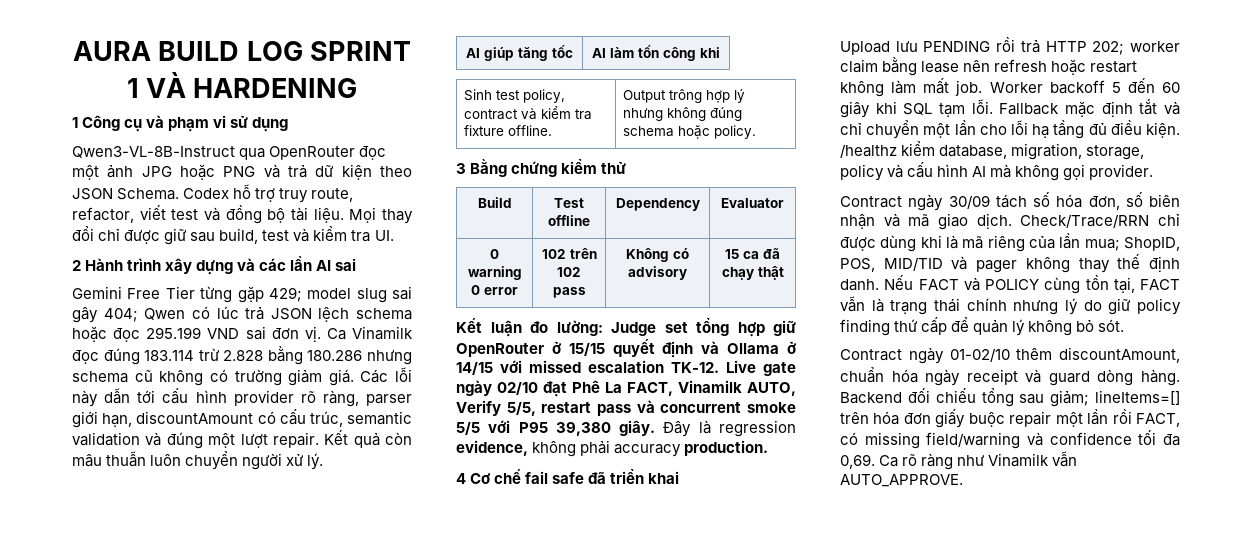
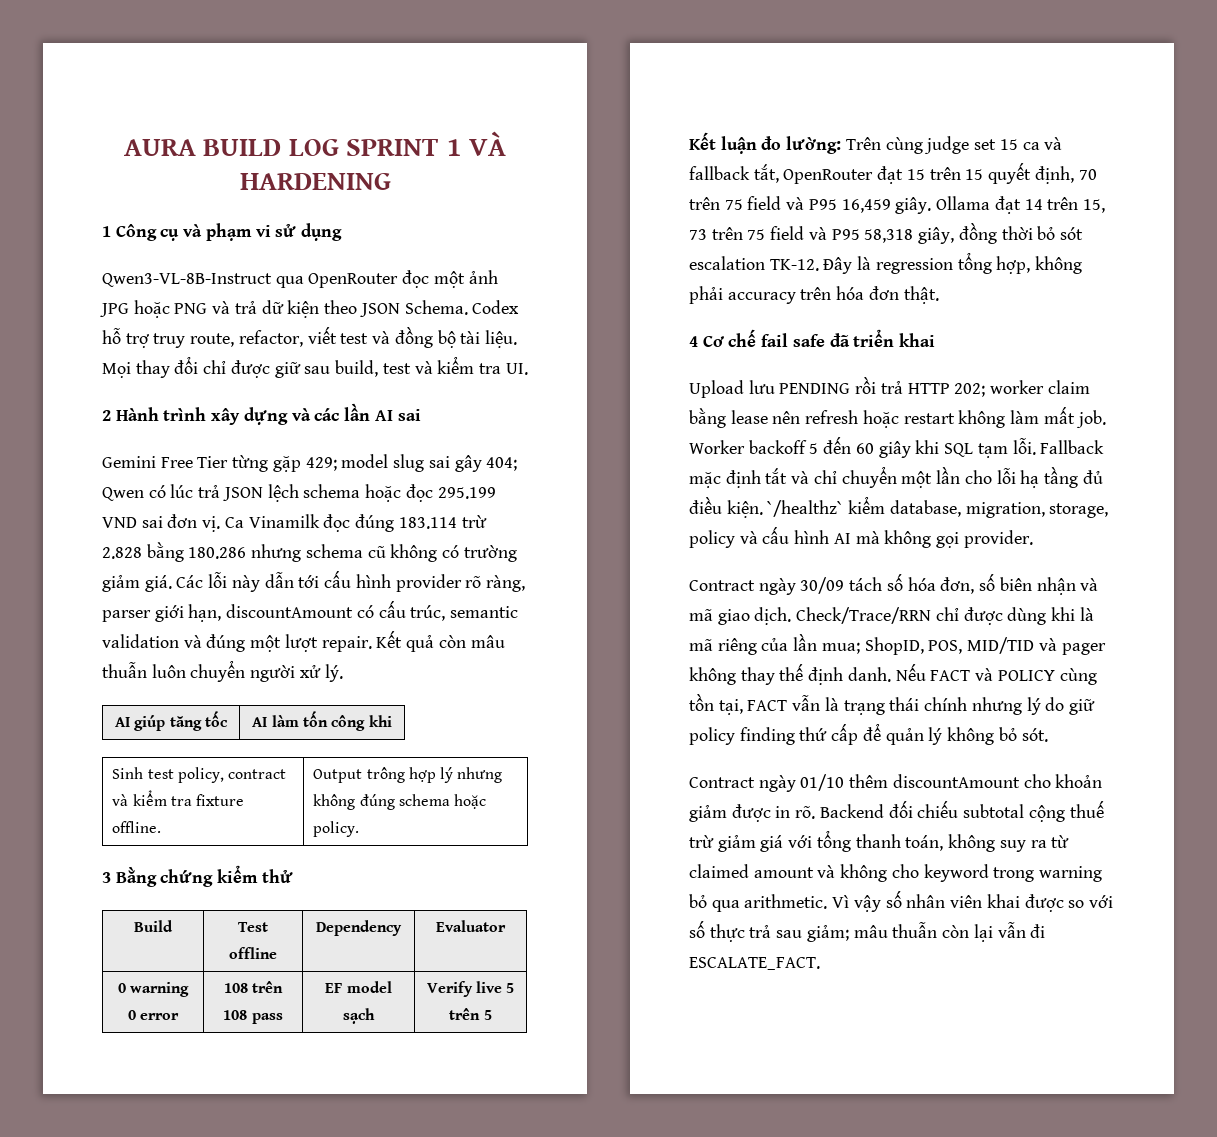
- 0 warning 0 error | 102 trên 102 pass | Không có advisory | 15 ca đã chạy thật
- Kết luận đo lường: Judge set tổng hợp giữ OpenRouter ở 15/15 quyết định và Ollama ở 14/15 với missed escalation TK-12. Live gate ngày 02/10 đạt Phê La FACT, Vinamilk AUTO, Verify 5/5, restart pass và concurrent smoke 5/5 với P95 39,380 giây.
+ 0 warning 0 error | 108 trên 108 pass | EF model sạch | Verify live 5 trên 5
+ Kết luận đo lường: Trên cùng judge set 15 ca và fallback tắt, OpenRouter đạt 15 trên 15 quyết định, 70 trên 75 field và P95 16,459 giây. Ollama đạt 14 trên 15, 73 trên 75 field và P95 58,318 giây, đồng thời bỏ sót escalation TK-12.
- Đây là regression evidence, không phải accuracy production.
+ Đây là regression tổng hợp, không phải accuracy trên hóa đơn thật.
- /healthz kiểm database, migration, storage, policy và cấu hình AI mà không gọi provider.
+ `/healthz` kiểm database, migration, storage, policy và cấu hình AI mà không gọi provider.
- Contract ngày 01-02/10 thêm discountAmount, chuẩn hóa ngày receipt và guard dòng hàng. Backend đối chiếu tổng sau giảm; lineItems=[] trên hóa đơn giấy buộc repair một lần rồi FACT, có missing field/warning và confidence tối đa 0,69. Ca rõ ràng như Vinamilk vẫn AUTO_APPROVE.
+ Contract ngày 01/10 thêm discountAmount cho khoản giảm được in rõ. Backend đối chiếu subtotal cộng thuế trừ giảm giá với tổng thanh toán, không suy ra từ claimed amount và không cho keyword trong warning bỏ qua arithmetic. Vì vậy số nhân viên khai được so với số thực trả sau giảm; mâu thuẫn còn lại vẫn đi ESCALATE_FACT.

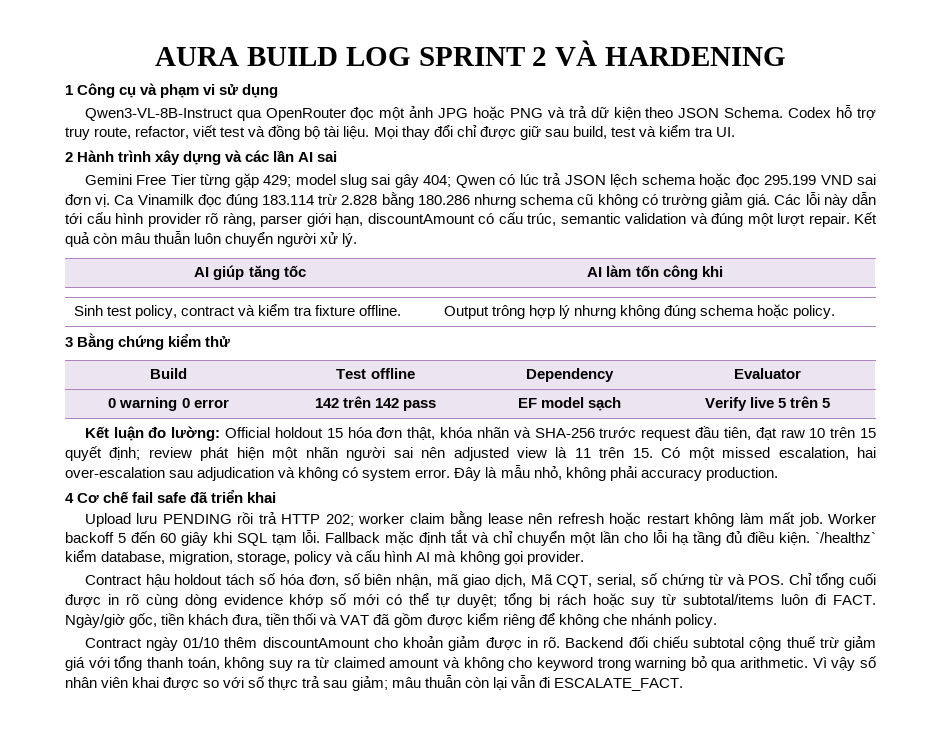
- AURA BUILD LOG SPRINT 1 VÀ HARDENING
+ AURA BUILD LOG SPRINT 2 VÀ HARDENING
- 0 warning 0 error | 108 trên 108 pass | EF model sạch | Verify live 5 trên 5
+ 0 warning 0 error | 142 trên 142 pass | EF model sạch | Verify live 5 trên 5
- Kết luận đo lường: Trên cùng judge set 15 ca và fallback tắt, OpenRouter đạt 15 trên 15 quyết định, 70 trên 75 field và P95 16,459 giây. Ollama đạt 14 trên 15, 73 trên 75 field và P95 58,318 giây, đồng thời bỏ sót escalation TK-12. Đây là regression tổng hợp, không phải accuracy trên hóa đơn thật.
+ Kết luận đo lường: Official holdout 15 hóa đơn thật, khóa nhãn và SHA-256 trước request đầu tiên, đạt raw 10 trên 15 quyết định; review phát hiện một nhãn người sai nên adjusted view là 11 trên 15. Có một missed escalation, hai over-escalation sau adjudication và không có system error. Đây là mẫu nhỏ, không phải accuracy production.
- Contract ngày 30/09 tách số hóa đơn, số biên nhận và mã giao dịch. Check/Trace/RRN chỉ được dùng khi là mã riêng của lần mua; ShopID, POS, MID/TID và pager không thay thế định danh. Nếu FACT và POLICY cùng tồn tại, FACT vẫn là trạng thái chính nhưng lý do giữ policy finding thứ cấp để quản lý không bỏ sót.
+ Contract hậu holdout tách số hóa đơn, số biên nhận, mã giao dịch, Mã CQT, serial, số chứng từ và POS. Chỉ tổng cuối được in rõ cùng dòng evidence khớp số mới có thể tự duyệt; tổng bị rách hoặc suy từ subtotal/items luôn đi FACT. Ngày/giờ gốc, tiền khách đưa, tiền thối và VAT đã gồm được kiểm riêng để không che nhánh policy.

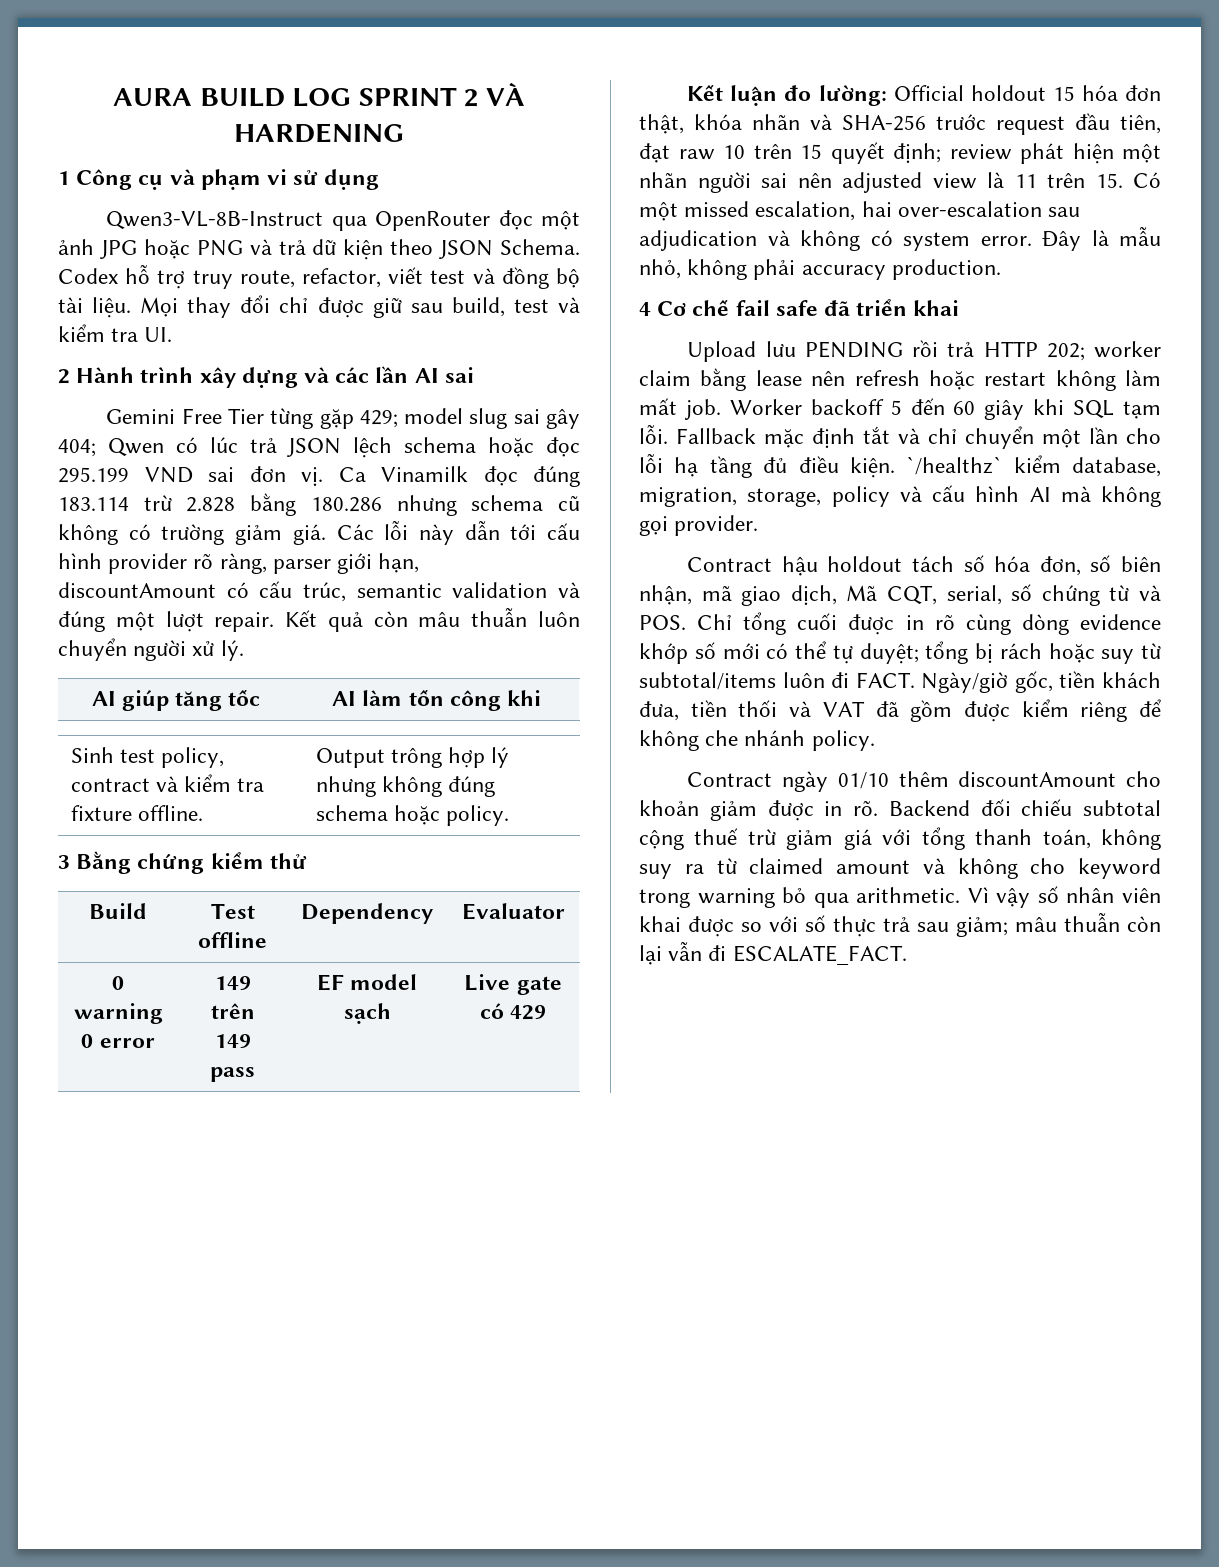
- 0 warning 0 error | 142 trên 142 pass | EF model sạch | Verify live 5 trên 5
+ 0 warning 0 error | 149 trên 149 pass | EF model sạch | Live gate có 429

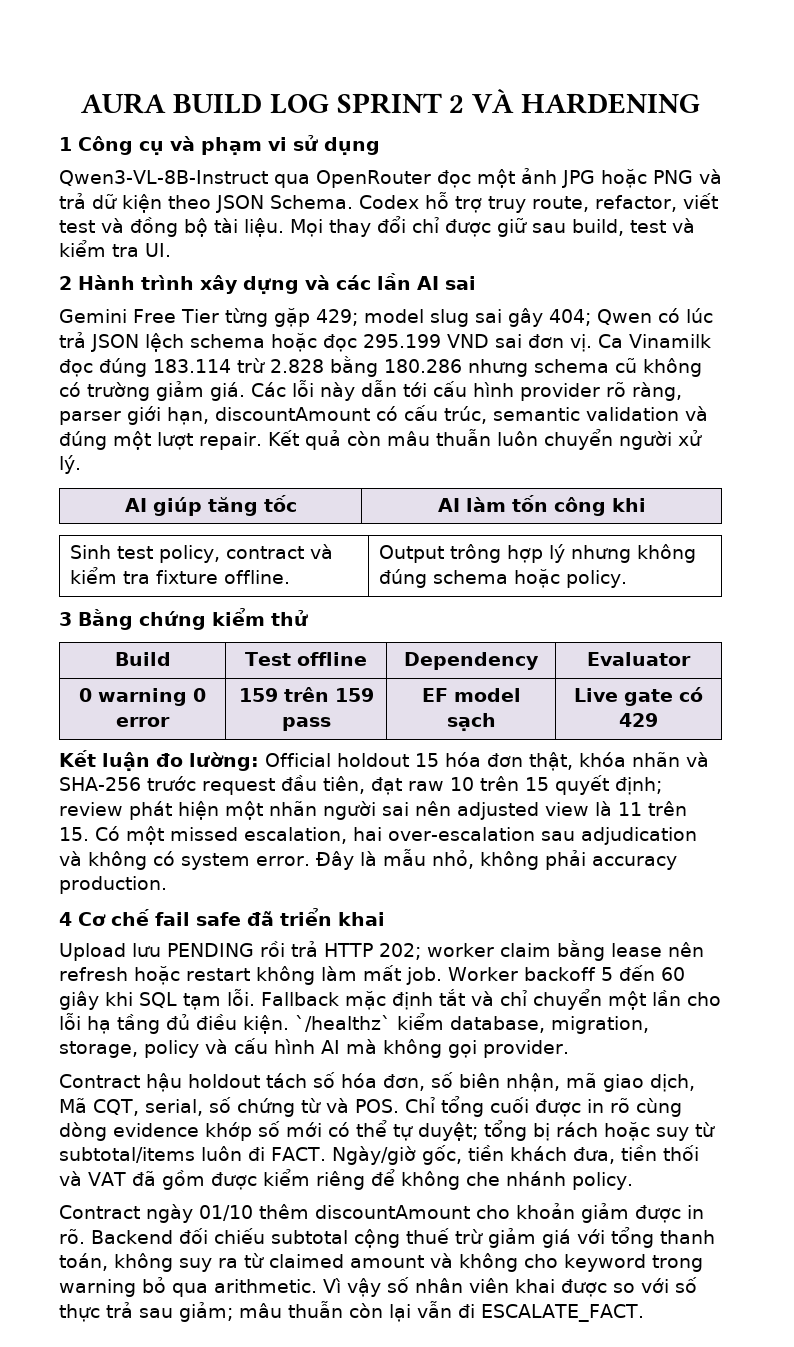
- 0 warning 0 error | 149 trên 149 pass | EF model sạch | Live gate có 429
+ 0 warning 0 error | 159 trên 159 pass | EF model sạch | Live gate có 429

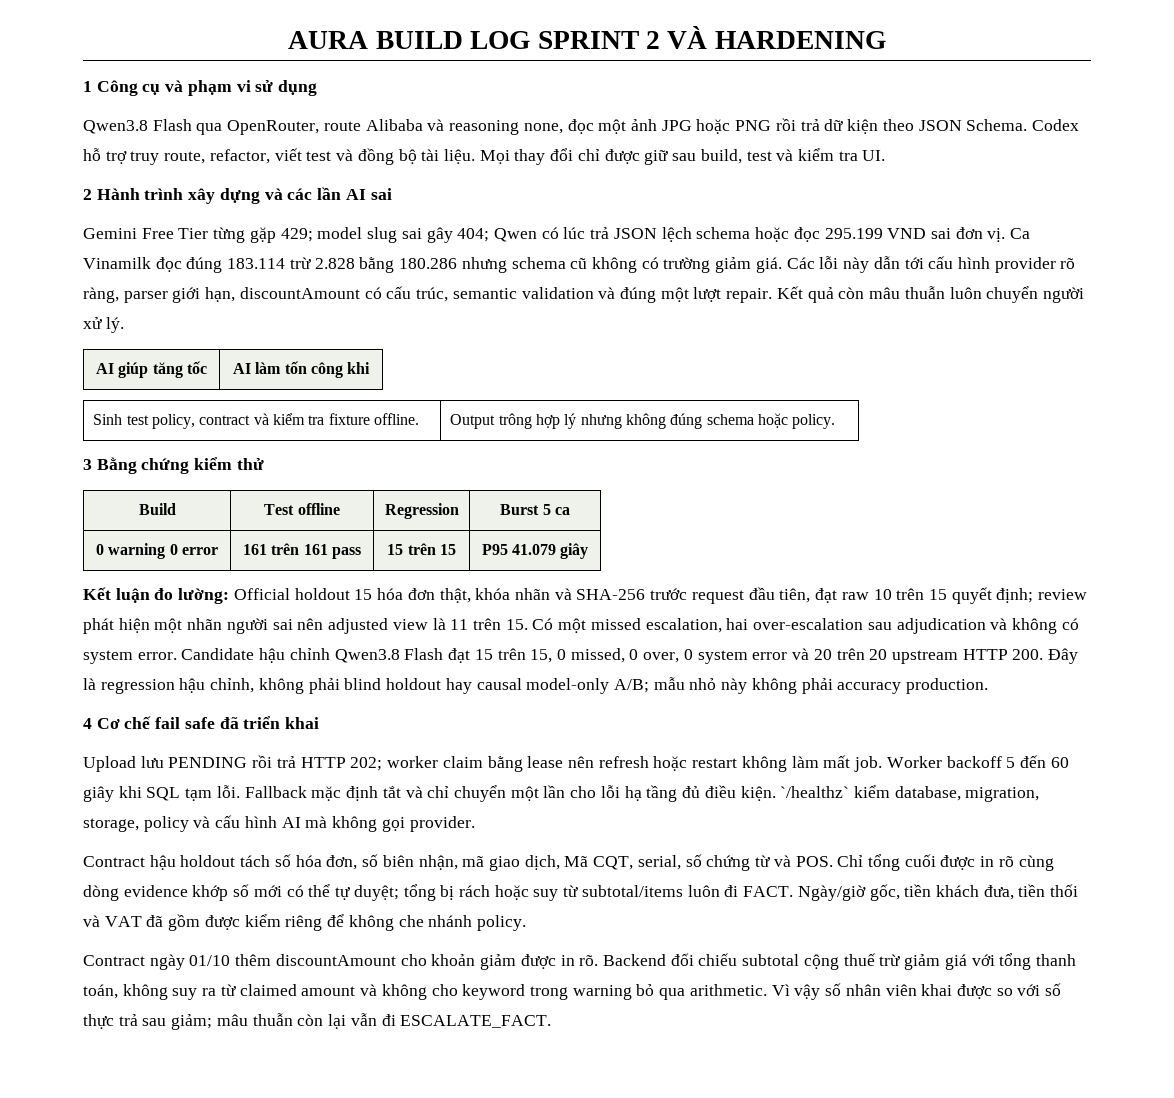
- Qwen3-VL-8B-Instruct qua OpenRouter đọc một ảnh JPG hoặc PNG và trả dữ kiện theo JSON Schema.
+ Qwen3.8 Flash qua OpenRouter, route Alibaba và reasoning none, đọc một ảnh JPG hoặc PNG rồi trả dữ kiện theo JSON Schema.
- Build | Test offline | Dependency | Evaluator
+ Build | Test offline | Regression | Burst 5 ca
- 0 warning 0 error | 159 trên 159 pass | EF model sạch | Live gate có 429
+ 0 warning 0 error | 161 trên 161 pass | 15 trên 15 | P95 41.079 giây
- Đây là mẫu nhỏ, không phải accuracy production.
+ Candidate hậu chỉnh Qwen3.8 Flash đạt 15 trên 15, 0 missed, 0 over, 0 system error và 20 trên 20 upstream HTTP 200. Đây là regression hậu chỉnh, không phải blind holdout hay causal model-only A/B; mẫu nhỏ này không phải accuracy production.

